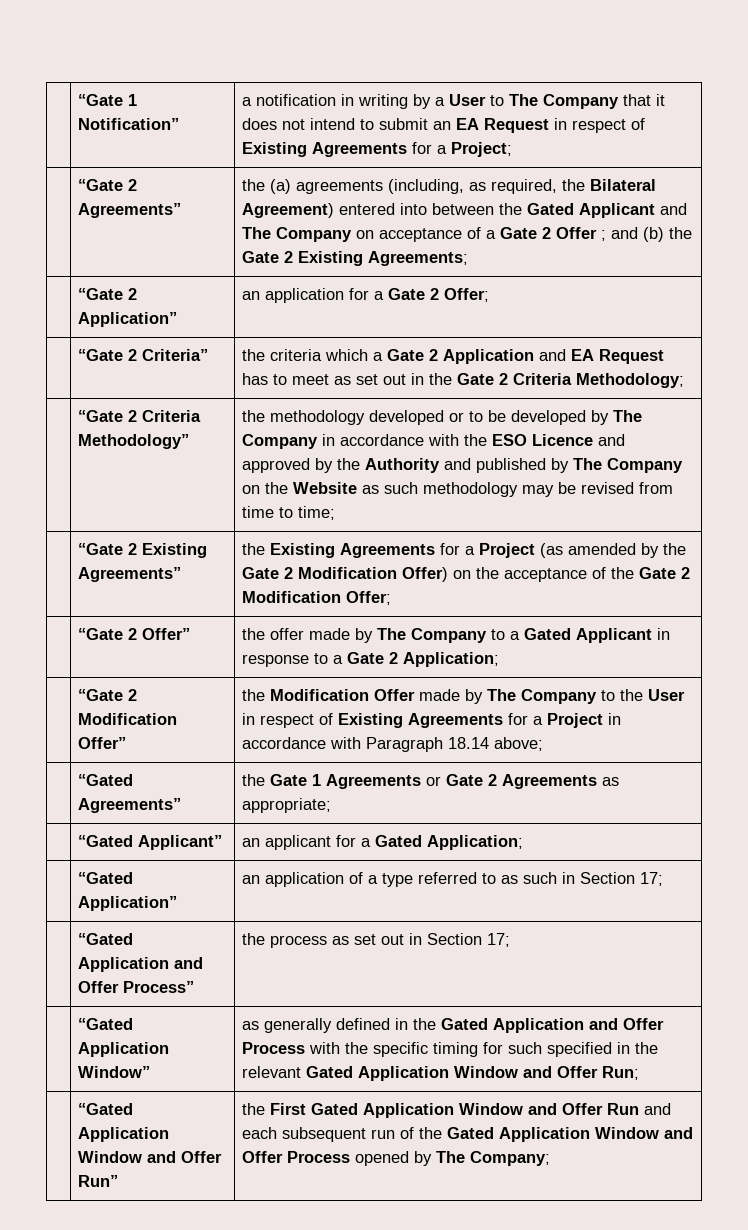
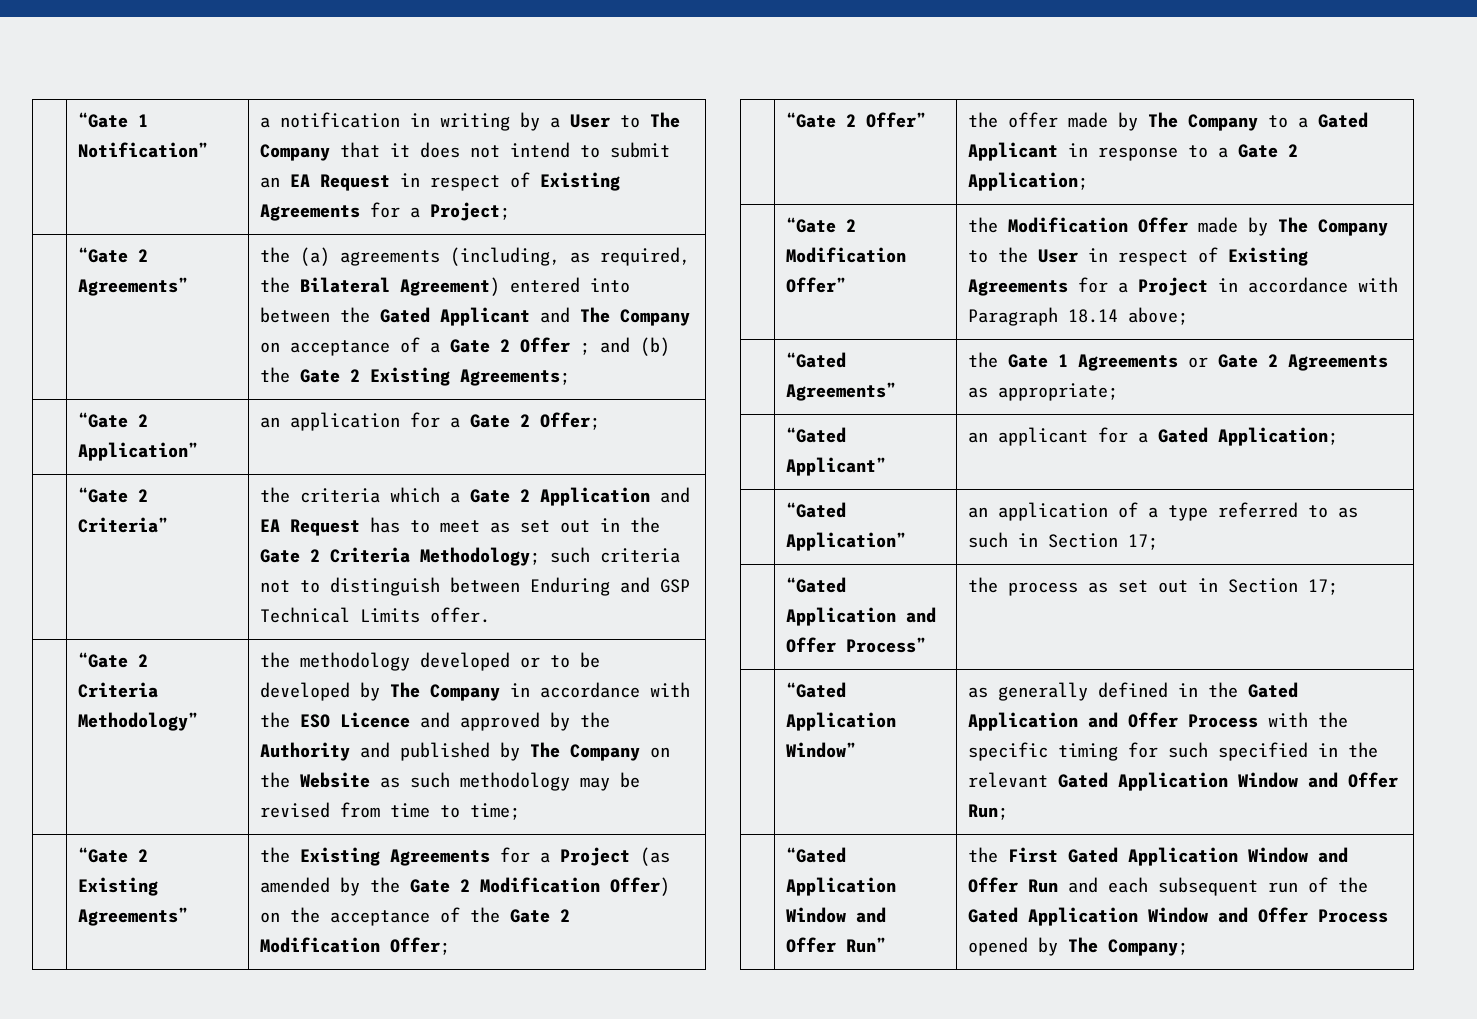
- | “Gate 2 Criteria” | the criteria which a Gate 2 Application and EA Request has to meet as set out in the Gate 2 Criteria Methodology;
+ | “Gate 2 Criteria” | the criteria which a Gate 2 Application and EA Request has to meet as set out in the Gate 2 Criteria Methodology; such criteria not to distinguish between Enduring and GSP Technical Limits offer.

